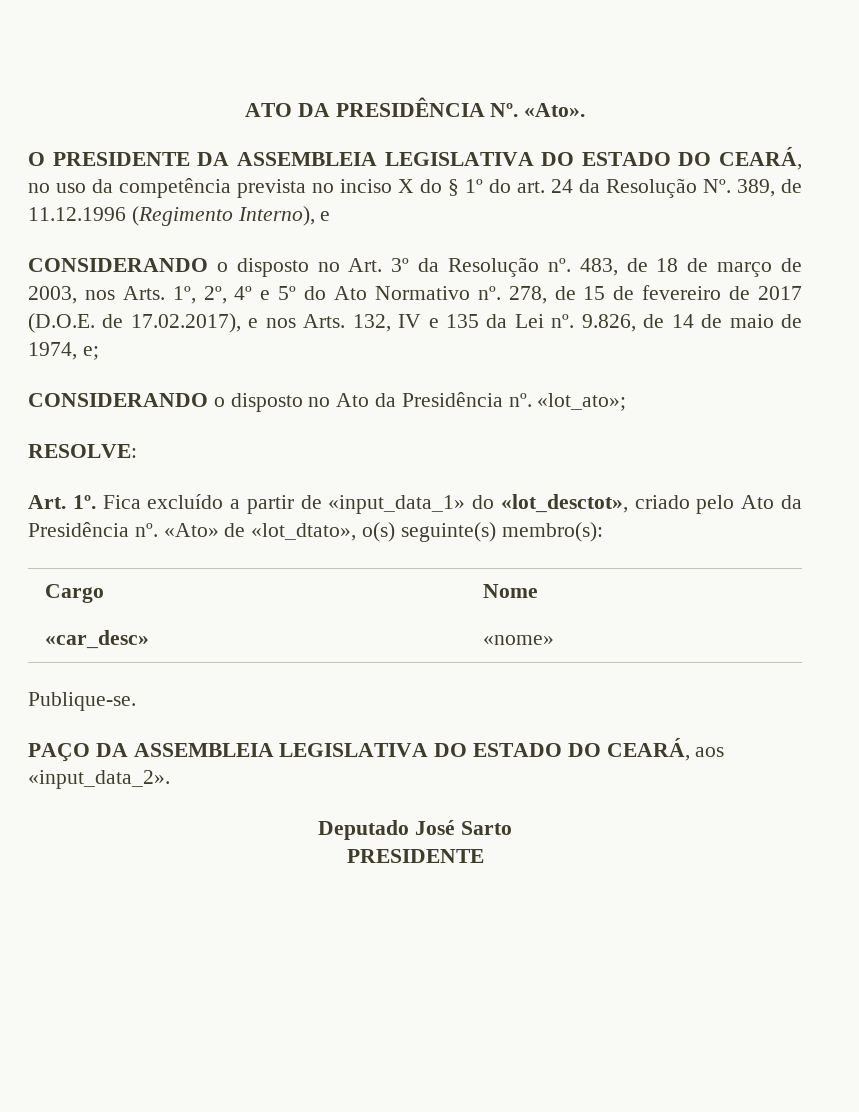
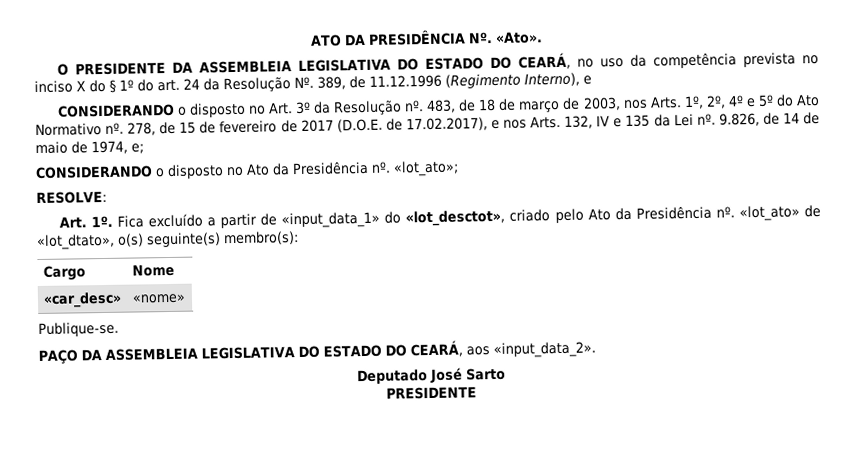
- «Ato» de «lot_dtato», o(s) seguinte(s) membro(s):
+ «lot_ato» de «lot_dtato», o(s) seguinte(s) membro(s):

